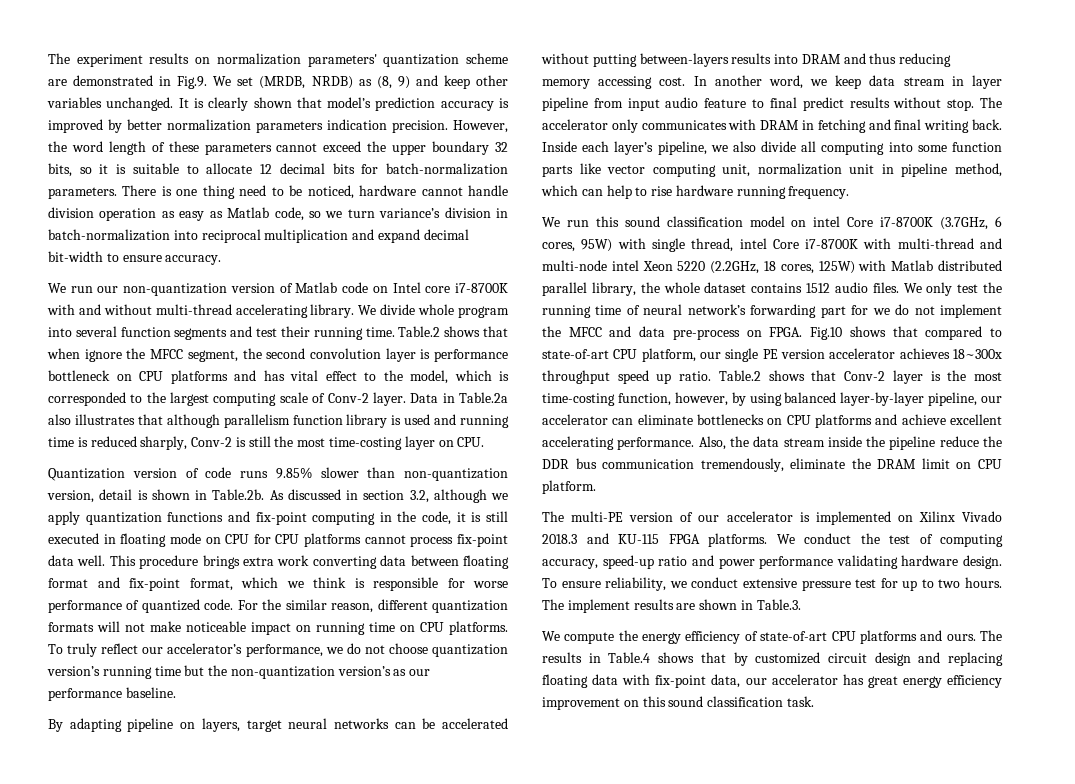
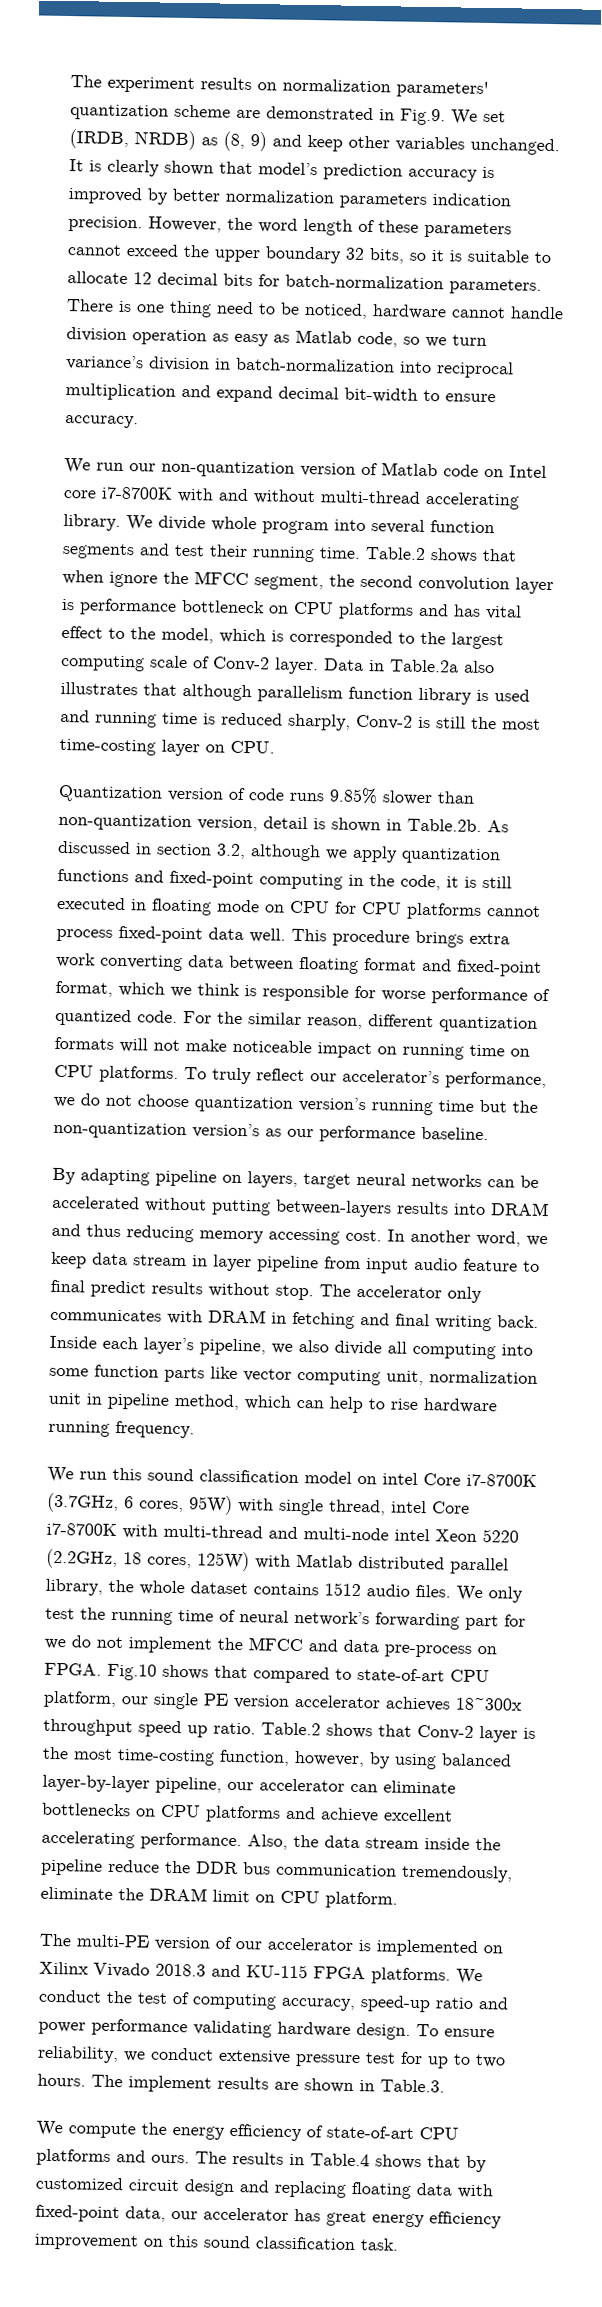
- The experiment results on normalization parameters' quantization scheme are demonstrated in Fig.9. We set (MRDB, NRDB) as (8, 9) and keep other variables unchanged.
+ The experiment results on normalization parameters' quantization scheme are demonstrated in Fig.9. We set (IRDB, NRDB) as (8, 9) and keep other variables unchanged.
- Quantization version of code runs 9.85% slower than non-quantization version, detail is shown in Table.2b. As discussed in section 3.2, although we apply quantization functions and fix-point computing in the code, it is still executed in floating mode on CPU for CPU platforms cannot process fix-point data well.
+ Quantization version of code runs 9.85% slower than non-quantization version, detail is shown in Table.2b. As discussed in section 3.2, although we apply quantization functions and fixed-point computing in the code, it is still executed in floating mode on CPU for CPU platforms cannot process fixed-point data well.
- This procedure brings extra work converting data between floating format and fix-point format, which we think is responsible for worse performance of quantized code.
+ This procedure brings extra work converting data between floating format and fixed-point format, which we think is responsible for worse performance of quantized code.
- The results in Table.4 shows that by customized circuit design and replacing floating data with fix-point data, our accelerator has great energy efficiency improvement on this sound classification task.
+ The results in Table.4 shows that by customized circuit design and replacing floating data with fixed-point data, our accelerator has great energy efficiency improvement on this sound classification task.

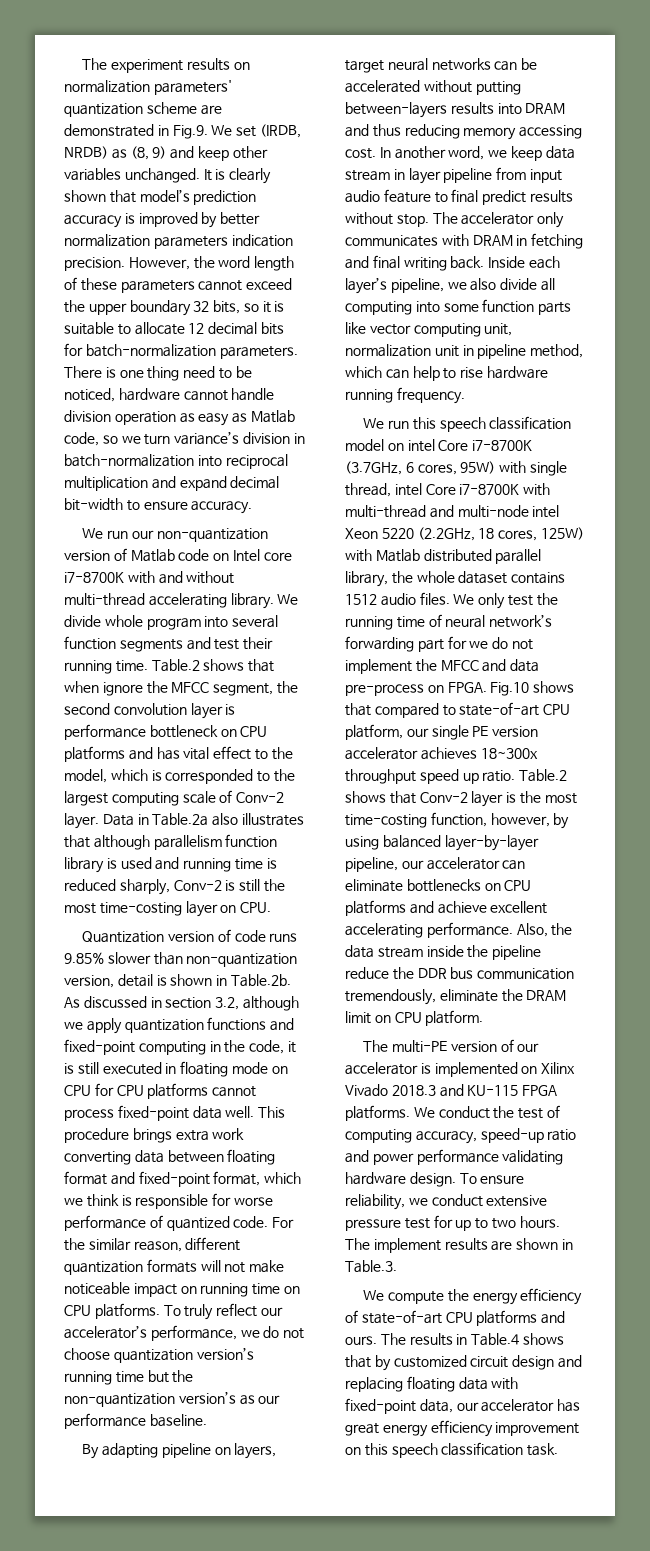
- We run this sound classification model on intel Core i7-8700K (3.7GHz, 6 cores, 95W) with single thread, intel Core i7-8700K with multi-thread and multi-node intel Xeon 5220 (2.2GHz, 18 cores, 125W) with Matlab distributed parallel library, the whole dataset contains 1512 audio files.
+ We run this speech classification model on intel Core i7-8700K (3.7GHz, 6 cores, 95W) with single thread, intel Core i7-8700K with multi-thread and multi-node intel Xeon 5220 (2.2GHz, 18 cores, 125W) with Matlab distributed parallel library, the whole dataset contains 1512 audio files.
- The results in Table.4 shows that by customized circuit design and replacing floating data with fixed-point data, our accelerator has great energy efficiency improvement on this sound classification task.
+ The results in Table.4 shows that by customized circuit design and replacing floating data with fixed-point data, our accelerator has great energy efficiency improvement on this speech classification task.

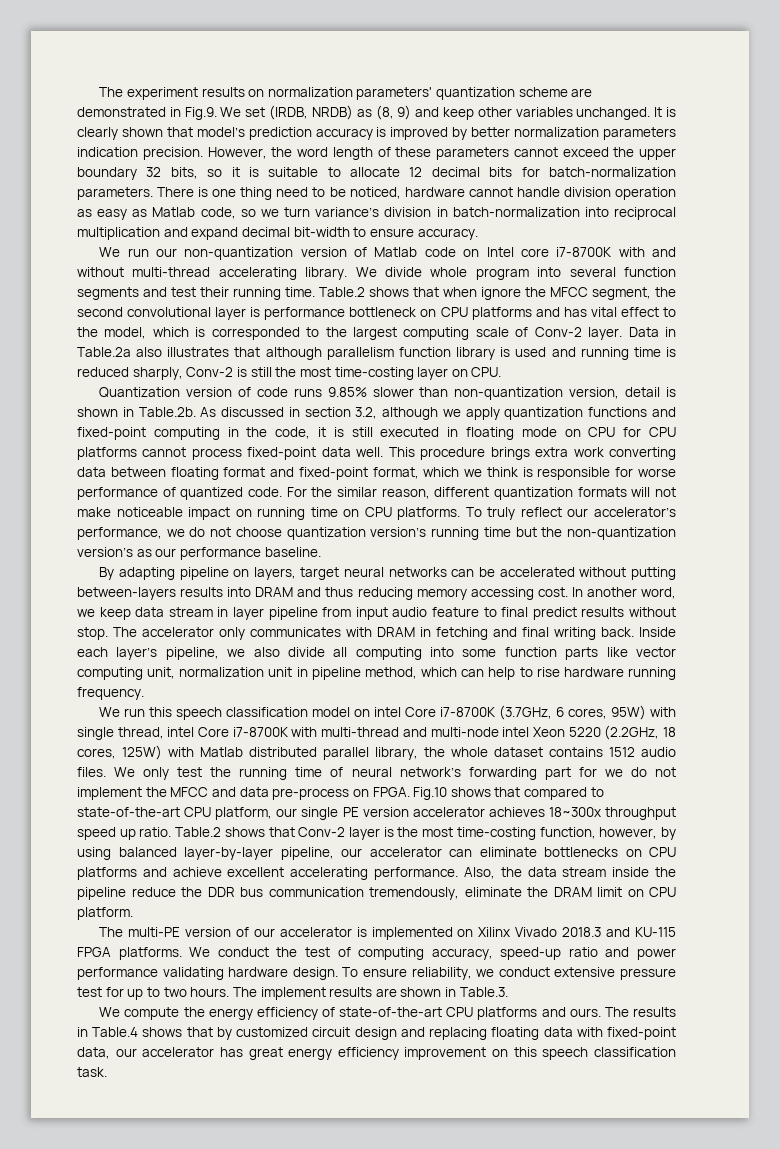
- Table.2 shows that when ignore the MFCC segment, the second convolution layer is performance bottleneck on CPU platforms and has vital effect to the model, which is corresponded to the largest computing scale of Conv-2 layer.
+ Table.2 shows that when ignore the MFCC segment, the second convolutional layer is performance bottleneck on CPU platforms and has vital effect to the model, which is corresponded to the largest computing scale of Conv-2 layer.
- Fig.10 shows that compared to state-of-art CPU platform, our single PE version accelerator achieves 18~300x throughput speed up ratio.
+ Fig.10 shows that compared to state-of-the-art CPU platform, our single PE version accelerator achieves 18~300x throughput speed up ratio.
- We compute the energy efficiency of state-of-art CPU platforms and ours.
+ We compute the energy efficiency of state-of-the-art CPU platforms and ours.

